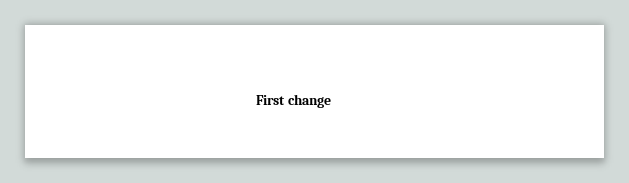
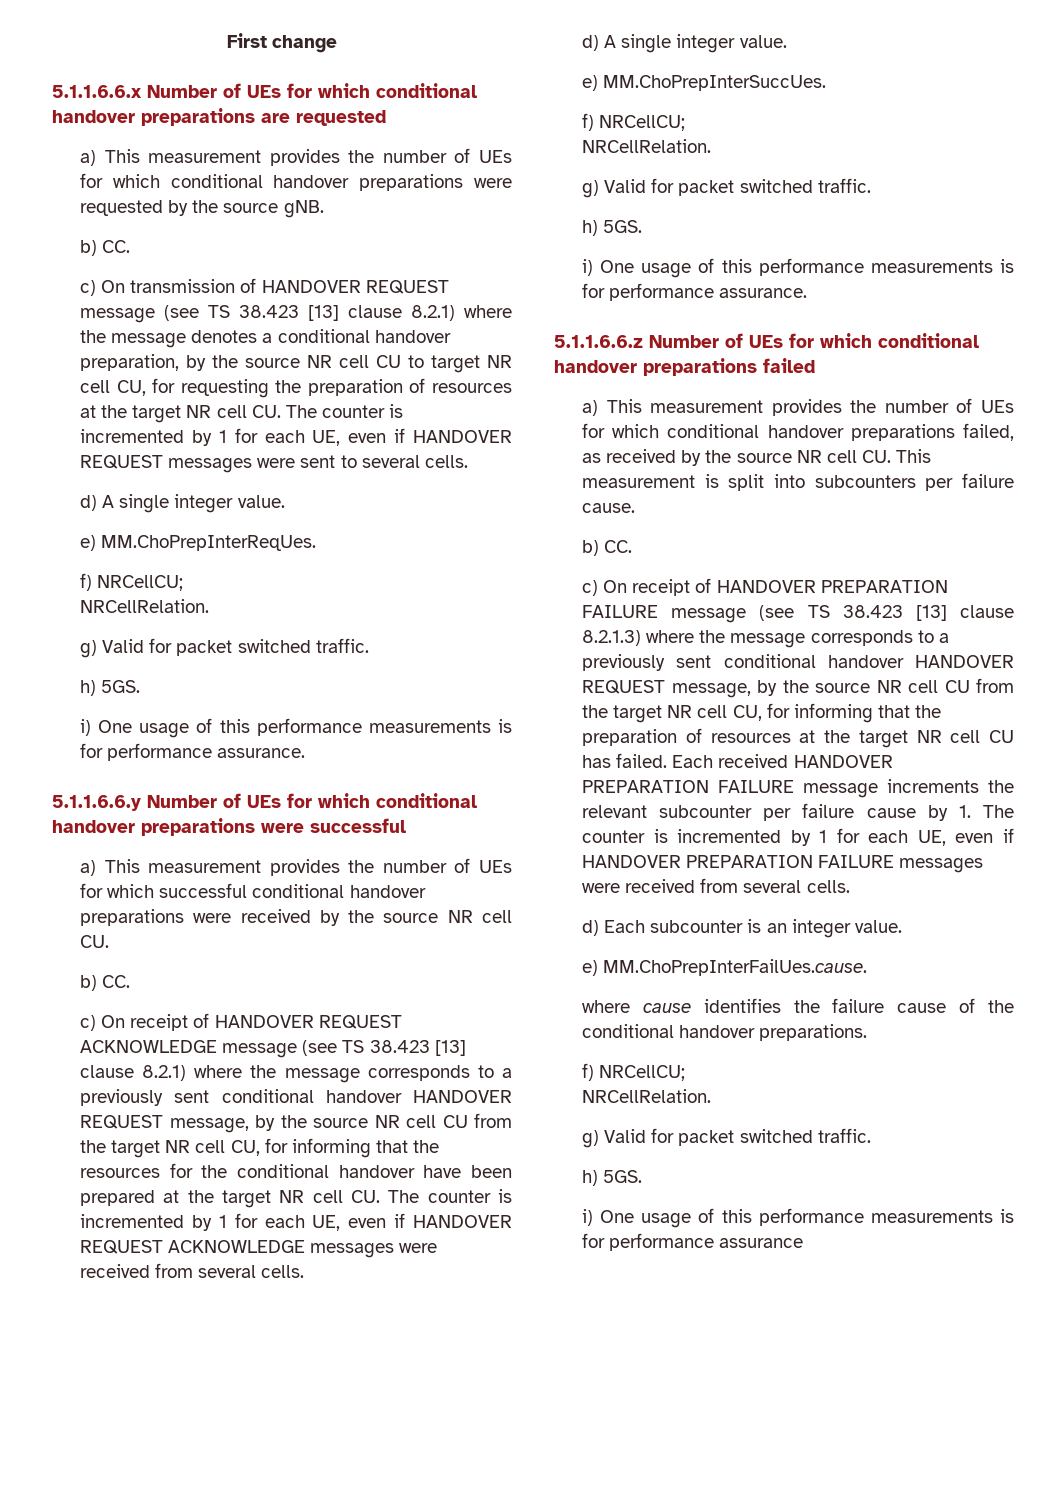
+ 5.1.1.6.6.x Number of UEs for which conditional handover preparations are requested
+ a) This measurement provides the number of UEs for which conditional handover preparations were requested by the source gNB.
+ b) CC.
+ c) On transmission of HANDOVER REQUEST message (see TS 38.423 [13] clause 8.2.1) where the message denotes a conditional handover preparation, by the source NR cell CU to target NR cell CU, for requesting the preparation of resources at the target NR cell CU. The counter is incremented by 1 for each UE, even if HANDOVER REQUEST messages were sent to several cells.
+ d) A single integer value.
+ e) MM.ChoPrepInterReqUes.
+ f) NRCellCU;
+ NRCellRelation.
+ g) Valid for packet switched traffic.
+ h) 5GS.
+ i) One usage of this performance measurements is for performance assurance.
+ 5.1.1.6.6.y Number of UEs for which conditional handover preparations were successful
+ a) This measurement provides the number of UEs for which successful conditional handover preparations were received by the source NR cell CU.
+ b) CC.
+ c) On receipt of HANDOVER REQUEST ACKNOWLEDGE message (see TS 38.423 [13] clause 8.2.1) where the message corresponds to a previously sent conditional handover HANDOVER REQUEST message, by the source NR cell CU from the target NR cell CU, for informing that the resources for the conditional handover have been prepared at the target NR cell CU. The counter is incremented by 1 for each UE, even if HANDOVER REQUEST ACKNOWLEDGE messages were received from several cells.
+ d) A single integer value.
+ e) MM.ChoPrepInterSuccUes.
+ f) NRCellCU;
+ NRCellRelation.
+ g) Valid for packet switched traffic.
+ h) 5GS.
+ i) One usage of this performance measurements is for performance assurance.
+ 5.1.1.6.6.z Number of UEs for which conditional handover preparations failed
+ a) This measurement provides the number of UEs for which conditional handover preparations failed, as received by the source NR cell CU. This measurement is split into subcounters per failure cause.
+ b) CC.
+ c) On receipt of HANDOVER PREPARATION FAILURE message (see TS 38.423 [13] clause 8.2.1.3) where the message corresponds to a previously sent conditional handover HANDOVER REQUEST message, by the source NR cell CU from the target NR cell CU, for informing that the preparation of resources at the target NR cell CU has failed. Each received HANDOVER PREPARATION FAILURE message increments the relevant subcounter per failure cause by 1. The counter is incremented by 1 for each UE, even if HANDOVER PREPARATION FAILURE messages were received from several cells.
+ d) Each subcounter is an integer value.
+ e) MM.ChoPrepInterFailUes.cause.
+ where cause identifies the failure cause of the conditional handover preparations.
+ f) NRCellCU;
+ NRCellRelation.
+ g) Valid for packet switched traffic.
+ h) 5GS.
+ i) One usage of this performance measurements is for performance assurance

